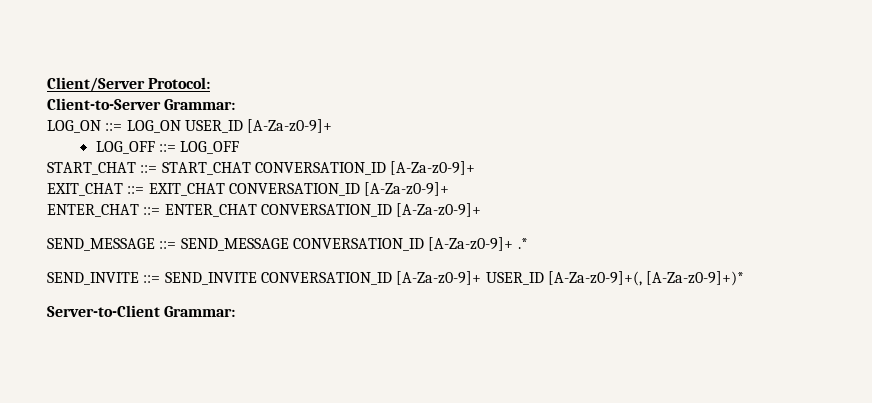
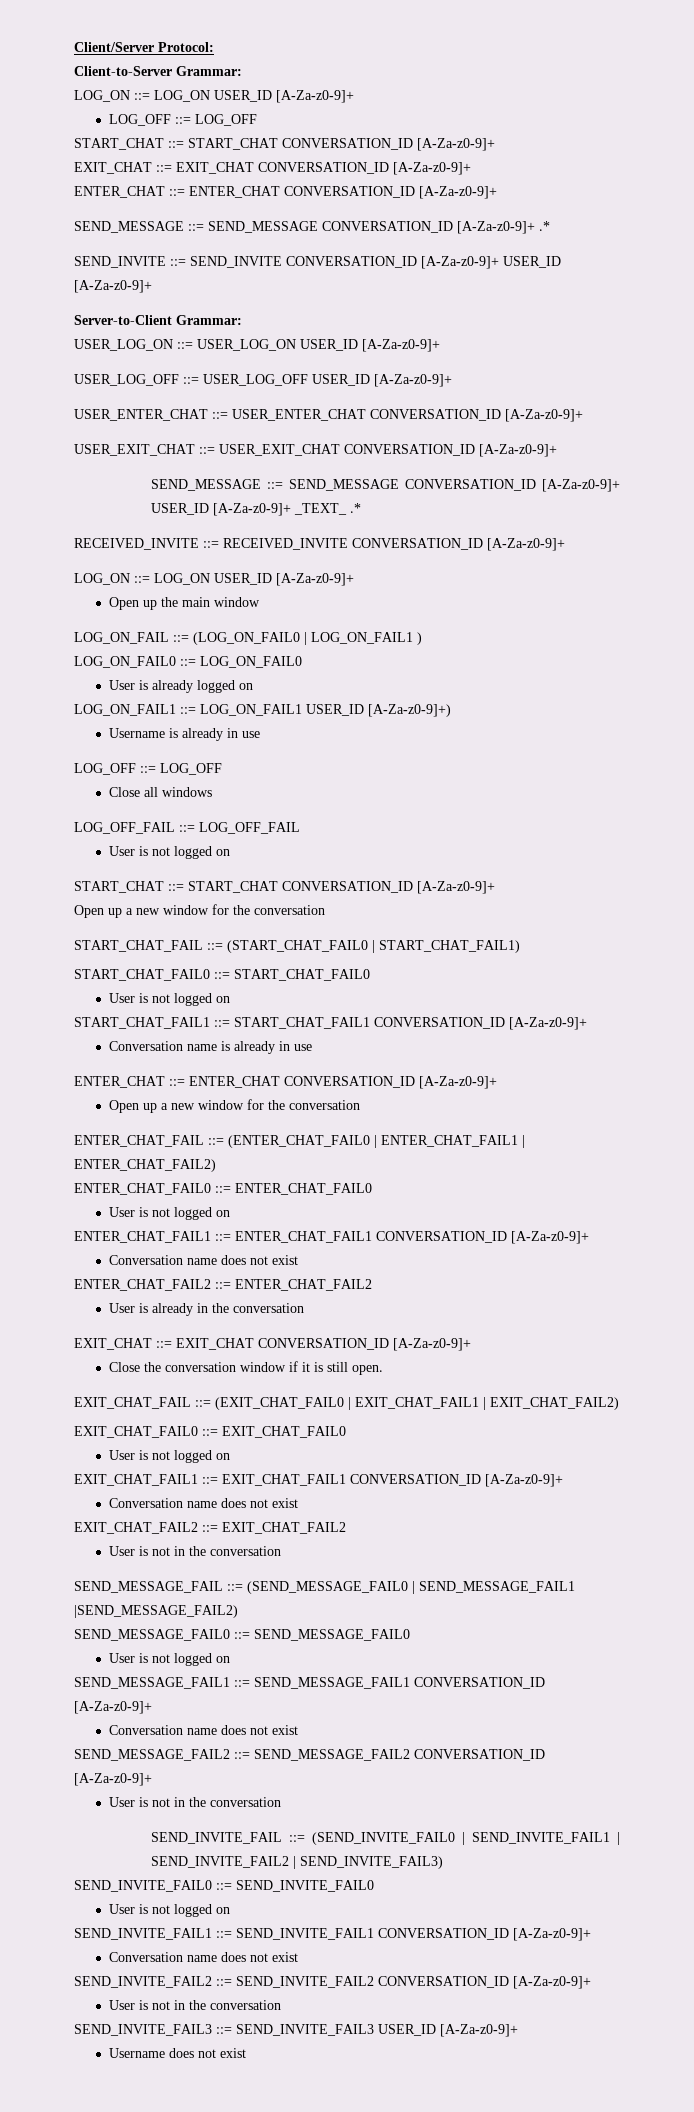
- SEND_INVITE ::= SEND_INVITE CONVERSATION_ID [A-Za-z0-9]+ USER_ID [A-Za-z0-9]+(, [A-Za-z0-9]+)*
+ SEND_INVITE ::= SEND_INVITE CONVERSATION_ID [A-Za-z0-9]+ USER_ID [A-Za-z0-9]+
+ USER_LOG_ON ::= USER_LOG_ON USER_ID [A-Za-z0-9]+
+ USER_LOG_OFF ::= USER_LOG_OFF USER_ID [A-Za-z0-9]+
+ USER_ENTER_CHAT ::= USER_ENTER_CHAT CONVERSATION_ID [A-Za-z0-9]+
+ USER_EXIT_CHAT ::= USER_EXIT_CHAT CONVERSATION_ID [A-Za-z0-9]+
+ SEND_MESSAGE ::= SEND_MESSAGE CONVERSATION_ID [A-Za-z0-9]+ USER_ID [A-Za-z0-9]+ _TEXT_ .*
+ RECEIVED_INVITE ::= RECEIVED_INVITE CONVERSATION_ID [A-Za-z0-9]+
+ LOG_ON ::= LOG_ON USER_ID [A-Za-z0-9]+
+ Open up the main window
+ LOG_ON_FAIL ::= (LOG_ON_FAIL0 | LOG_ON_FAIL1 )
+ LOG_ON_FAIL0 ::= LOG_ON_FAIL0
+ User is already logged on
+ LOG_ON_FAIL1 ::= LOG_ON_FAIL1 USER_ID [A-Za-z0-9]+)
+ Username is already in use
+ LOG_OFF ::= LOG_OFF
+ Close all windows
+ LOG_OFF_FAIL ::= LOG_OFF_FAIL
+ User is not logged on
+ START_CHAT ::= START_CHAT CONVERSATION_ID [A-Za-z0-9]+
+ Open up a new window for the conversation
+ START_CHAT_FAIL ::= (START_CHAT_FAIL0 | START_CHAT_FAIL1)
+ START_CHAT_FAIL0 ::= START_CHAT_FAIL0
+ User is not logged on
+ START_CHAT_FAIL1 ::= START_CHAT_FAIL1 CONVERSATION_ID [A-Za-z0-9]+
+ Conversation name is already in use
+ ENTER_CHAT ::= ENTER_CHAT CONVERSATION_ID [A-Za-z0-9]+
+ Open up a new window for the conversation
+ ENTER_CHAT_FAIL ::= (ENTER_CHAT_FAIL0 | ENTER_CHAT_FAIL1 | ENTER_CHAT_FAIL2)
+ ENTER_CHAT_FAIL0 ::= ENTER_CHAT_FAIL0
+ User is not logged on
+ ENTER_CHAT_FAIL1 ::= ENTER_CHAT_FAIL1 CONVERSATION_ID [A-Za-z0-9]+
+ Conversation name does not exist
+ ENTER_CHAT_FAIL2 ::= ENTER_CHAT_FAIL2
+ User is already in the conversation
+ EXIT_CHAT ::= EXIT_CHAT CONVERSATION_ID [A-Za-z0-9]+
+ Close the conversation window if it is still open.
+ EXIT_CHAT_FAIL ::= (EXIT_CHAT_FAIL0 | EXIT_CHAT_FAIL1 | EXIT_CHAT_FAIL2)
+ EXIT_CHAT_FAIL0 ::= EXIT_CHAT_FAIL0
+ User is not logged on
+ EXIT_CHAT_FAIL1 ::= EXIT_CHAT_FAIL1 CONVERSATION_ID [A-Za-z0-9]+
+ Conversation name does not exist
+ EXIT_CHAT_FAIL2 ::= EXIT_CHAT_FAIL2
+ User is not in the conversation
+ SEND_MESSAGE_FAIL ::= (SEND_MESSAGE_FAIL0 | SEND_MESSAGE_FAIL1 |SEND_MESSAGE_FAIL2)
+ SEND_MESSAGE_FAIL0 ::= SEND_MESSAGE_FAIL0
+ User is not logged on
+ SEND_MESSAGE_FAIL1 ::= SEND_MESSAGE_FAIL1 CONVERSATION_ID [A-Za-z0-9]+
+ Conversation name does not exist
+ SEND_MESSAGE_FAIL2 ::= SEND_MESSAGE_FAIL2 CONVERSATION_ID [A-Za-z0-9]+
+ User is not in the conversation
+ SEND_INVITE_FAIL ::= (SEND_INVITE_FAIL0 | SEND_INVITE_FAIL1 | SEND_INVITE_FAIL2 | SEND_INVITE_FAIL3)
+ SEND_INVITE_FAIL0 ::= SEND_INVITE_FAIL0
+ User is not logged on
+ SEND_INVITE_FAIL1 ::= SEND_INVITE_FAIL1 CONVERSATION_ID [A-Za-z0-9]+
+ Conversation name does not exist
+ SEND_INVITE_FAIL2 ::= SEND_INVITE_FAIL2 CONVERSATION_ID [A-Za-z0-9]+
+ User is not in the conversation
+ SEND_INVITE_FAIL3 ::= SEND_INVITE_FAIL3 USER_ID [A-Za-z0-9]+
+ Username does not exist

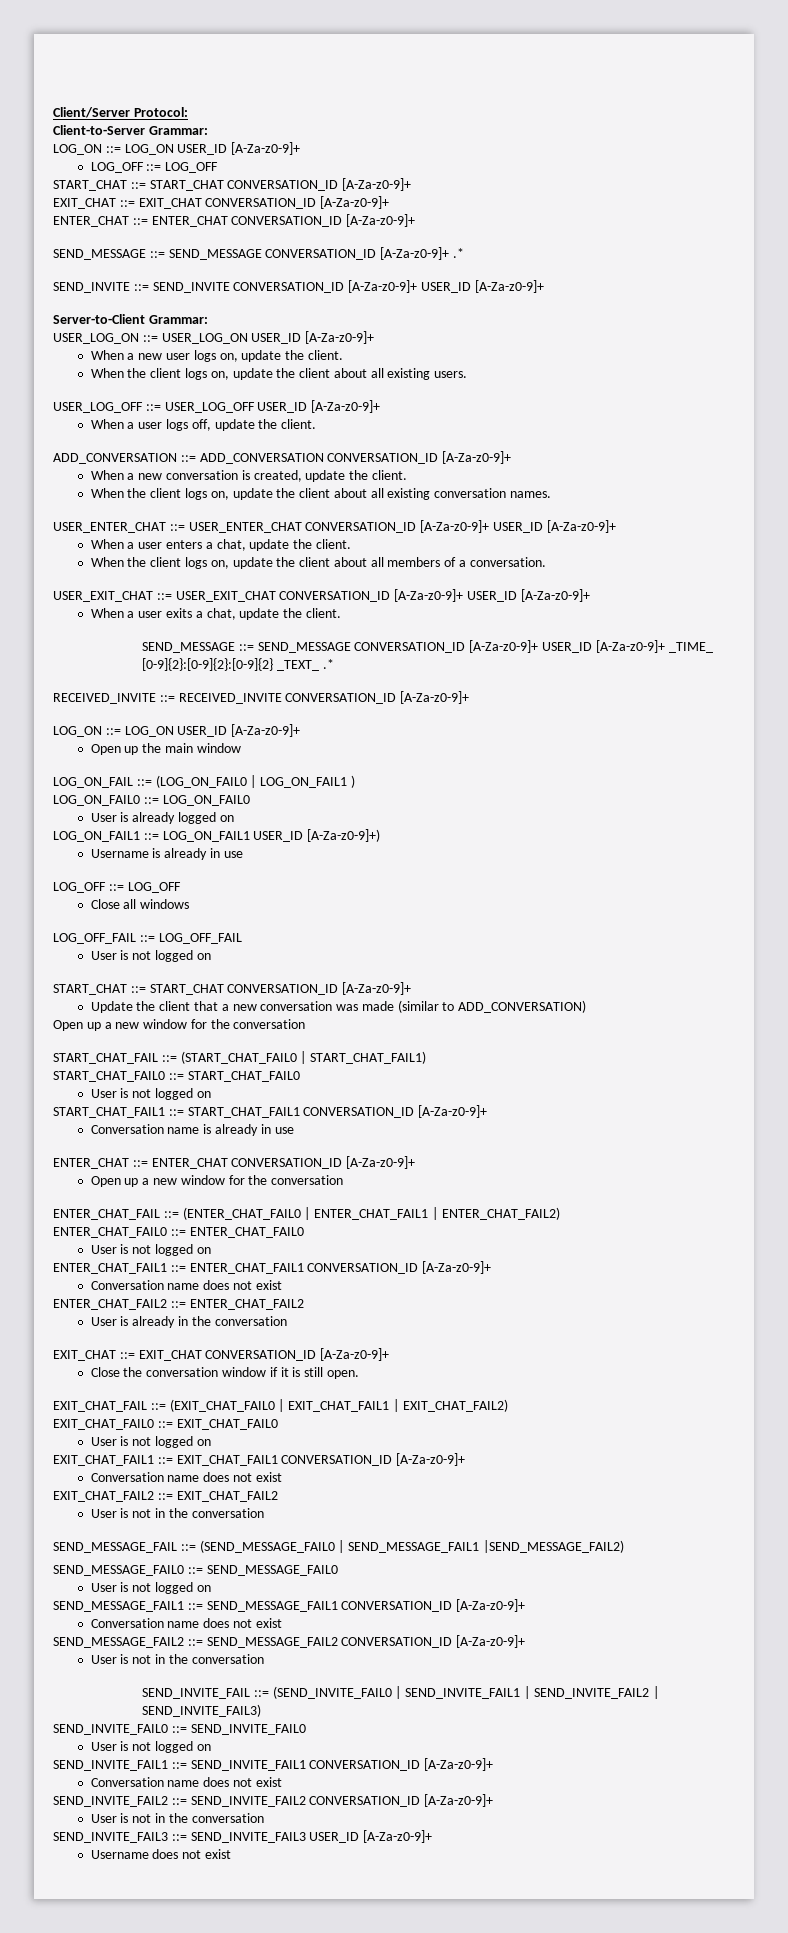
+ When a new user logs on, update the client.
+ When the client logs on, update the client about all existing users.
+ When a user logs off, update the client.
+ ADD_CONVERSATION ::= ADD_CONVERSATION CONVERSATION_ID [A-Za-z0-9]+
+ When a new conversation is created, update the client.
+ When the client logs on, update the client about all existing conversation names.
- USER_ENTER_CHAT ::= USER_ENTER_CHAT CONVERSATION_ID [A-Za-z0-9]+
+ USER_ENTER_CHAT ::= USER_ENTER_CHAT CONVERSATION_ID [A-Za-z0-9]+ USER_ID [A-Za-z0-9]+
+ When a user enters a chat, update the client.
+ When the client logs on, update the client about all members of a conversation.
- USER_EXIT_CHAT ::= USER_EXIT_CHAT CONVERSATION_ID [A-Za-z0-9]+
+ USER_EXIT_CHAT ::= USER_EXIT_CHAT CONVERSATION_ID [A-Za-z0-9]+ USER_ID [A-Za-z0-9]+
+ When a user exits a chat, update the client.
- SEND_MESSAGE ::= SEND_MESSAGE CONVERSATION_ID [A-Za-z0-9]+ USER_ID [A-Za-z0-9]+ _TEXT_ .*
+ SEND_MESSAGE ::= SEND_MESSAGE CONVERSATION_ID [A-Za-z0-9]+ USER_ID [A-Za-z0-9]+ _TIME_ [0-9]{2}:[0-9]{2}:[0-9]{2} _TEXT_ .*
+ Update the client that a new conversation was made (similar to ADD_CONVERSATION)

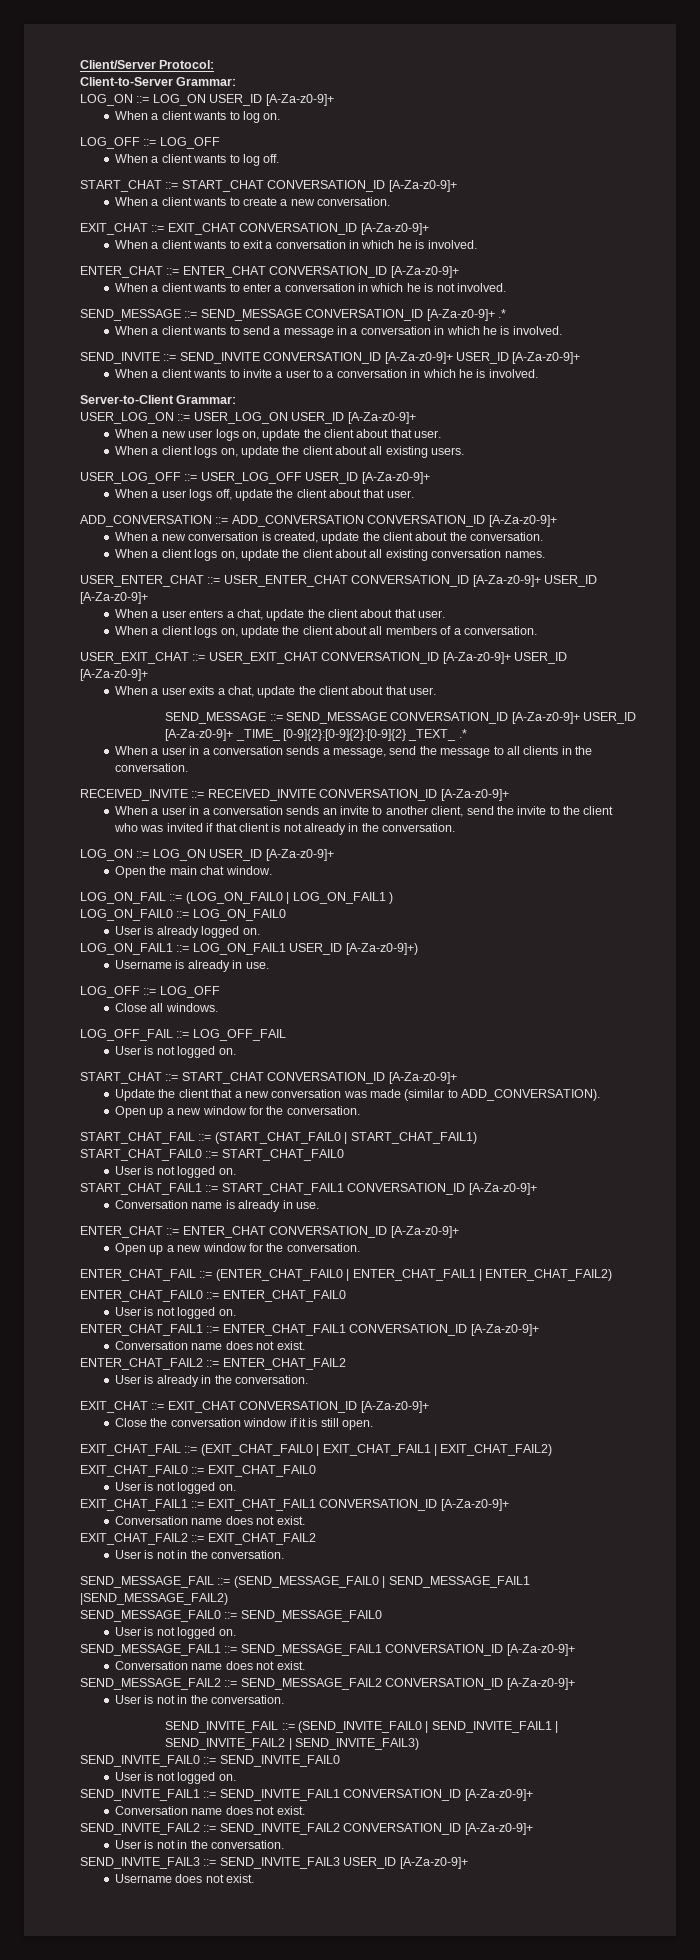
  Client-to-Server Grammar:
  LOG_ON ::= LOG_ON USER_ID [A-Za-z0-9]+
+ When a client wants to log on.
  LOG_OFF ::= LOG_OFF
+ When a client wants to log off.
  START_CHAT ::= START_CHAT CONVERSATION_ID [A-Za-z0-9]+
+ When a client wants to create a new conversation.
  EXIT_CHAT ::= EXIT_CHAT CONVERSATION_ID [A-Za-z0-9]+
+ When a client wants to exit a conversation in which he is involved.
  ENTER_CHAT ::= ENTER_CHAT CONVERSATION_ID [A-Za-z0-9]+
+ When a client wants to enter a conversation in which he is not involved.
+ When a client wants to send a message in a conversation in which he is involved.
+ When a client wants to invite a user to a conversation in which he is involved.
- When a new user logs on, update the client.
- When the client logs on, update the client about all existing users.
+ When a new user logs on, update the client about that user.
+ When a client logs on, update the client about all existing users.
- When a user logs off, update the client.
+ When a user logs off, update the client about that user.
- When a new conversation is created, update the client.
- When the client logs on, update the client about all existing conversation names.
+ When a new conversation is created, update the client about the conversation.
+ When a client logs on, update the client about all existing conversation names.
- When a user enters a chat, update the client.
- When the client logs on, update the client about all members of a conversation.
+ When a user enters a chat, update the client about that user.
+ When a client logs on, update the client about all members of a conversation.
- When a user exits a chat, update the client.
+ When a user exits a chat, update the client about that user.
+ When a user in a conversation sends a message, send the message to all clients in the conversation.
+ When a user in a conversation sends an invite to another client, send the invite to the client who was invited if that client is not already in the conversation.
- Open up the main window
+ Open the main chat window.
- User is already logged on
+ User is already logged on.
- Username is already in use
+ Username is already in use.
- Close all windows
+ Close all windows.
  LOG_OFF_FAIL ::= LOG_OFF_FAIL
- User is not logged on
+ User is not logged on.
- Update the client that a new conversation was made (similar to ADD_CONVERSATION)
- Open up a new window for the conversation
+ Update the client that a new conversation was made (similar to ADD_CONVERSATION).
+ Open up a new window for the conversation.
  START_CHAT_FAIL0 ::= START_CHAT_FAIL0
- User is not logged on
+ User is not logged on.
- Conversation name is already in use
+ Conversation name is already in use.
  ENTER_CHAT ::= ENTER_CHAT CONVERSATION_ID [A-Za-z0-9]+
- Open up a new window for the conversation
+ Open up a new window for the conversation.
  ENTER_CHAT_FAIL0 ::= ENTER_CHAT_FAIL0
- User is not logged on
+ User is not logged on.
  ENTER_CHAT_FAIL1 ::= ENTER_CHAT_FAIL1 CONVERSATION_ID [A-Za-z0-9]+
- Conversation name does not exist
+ Conversation name does not exist.
- User is already in the conversation
+ User is already in the conversation.
  EXIT_CHAT_FAIL0 ::= EXIT_CHAT_FAIL0
- User is not logged on
+ User is not logged on.
  EXIT_CHAT_FAIL1 ::= EXIT_CHAT_FAIL1 CONVERSATION_ID [A-Za-z0-9]+
- Conversation name does not exist
+ Conversation name does not exist.
  EXIT_CHAT_FAIL2 ::= EXIT_CHAT_FAIL2
- User is not in the conversation
+ User is not in the conversation.
  SEND_MESSAGE_FAIL0 ::= SEND_MESSAGE_FAIL0
- User is not logged on
+ User is not logged on.
  SEND_MESSAGE_FAIL1 ::= SEND_MESSAGE_FAIL1 CONVERSATION_ID [A-Za-z0-9]+
- Conversation name does not exist
+ Conversation name does not exist.
  SEND_MESSAGE_FAIL2 ::= SEND_MESSAGE_FAIL2 CONVERSATION_ID [A-Za-z0-9]+
- User is not in the conversation
+ User is not in the conversation.
  SEND_INVITE_FAIL0 ::= SEND_INVITE_FAIL0
- User is not logged on
+ User is not logged on.
  SEND_INVITE_FAIL1 ::= SEND_INVITE_FAIL1 CONVERSATION_ID [A-Za-z0-9]+
- Conversation name does not exist
+ Conversation name does not exist.
  SEND_INVITE_FAIL2 ::= SEND_INVITE_FAIL2 CONVERSATION_ID [A-Za-z0-9]+
- User is not in the conversation
+ User is not in the conversation.
- Username does not exist
+ Username does not exist.

